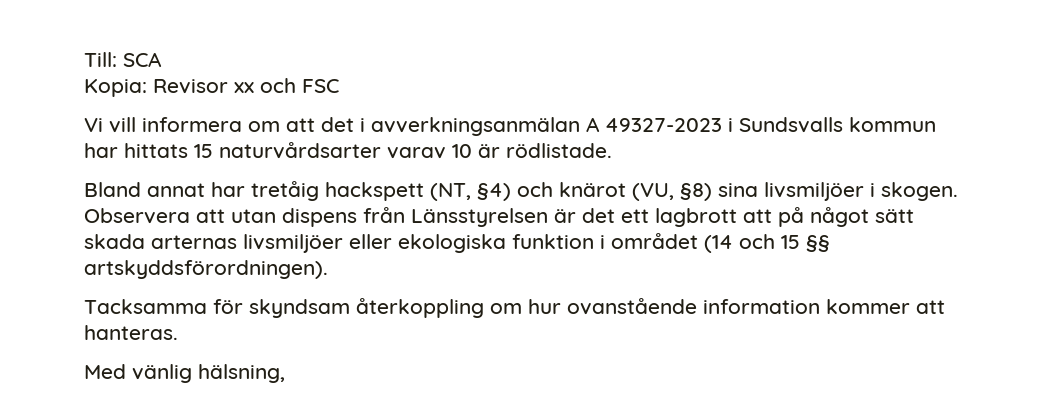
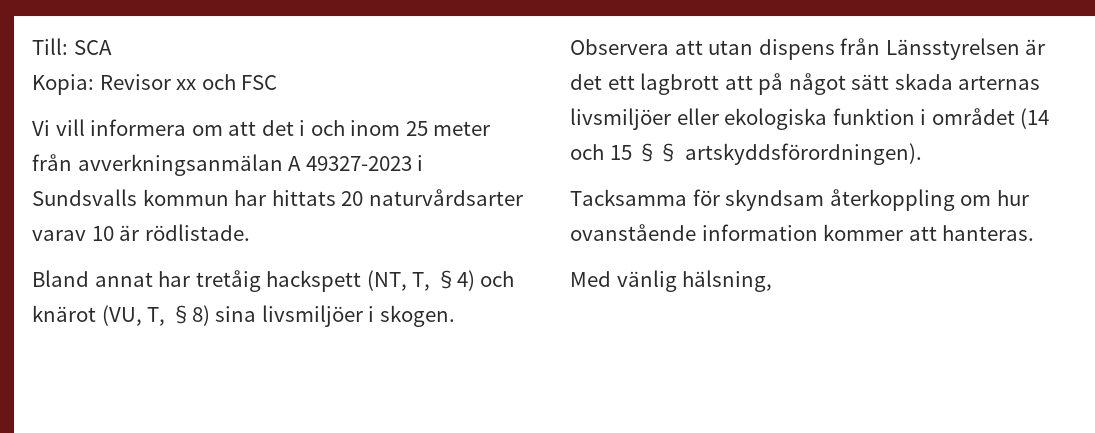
- Vi vill informera om att det i avverkningsanmälan A 49327-2023 i Sundsvalls kommun har hittats 15 naturvårdsarter varav 10 är rödlistade.
+ Vi vill informera om att det i och inom 25 meter från avverkningsanmälan A 49327-2023 i Sundsvalls kommun har hittats 20 naturvårdsarter varav 10 är rödlistade.
- Bland annat har tretåig hackspett (NT, §4) och knärot (VU, §8) sina livsmiljöer i skogen.
+ Bland annat har tretåig hackspett (NT, T, §4) och knärot (VU, T, §8) sina livsmiljöer i skogen.

